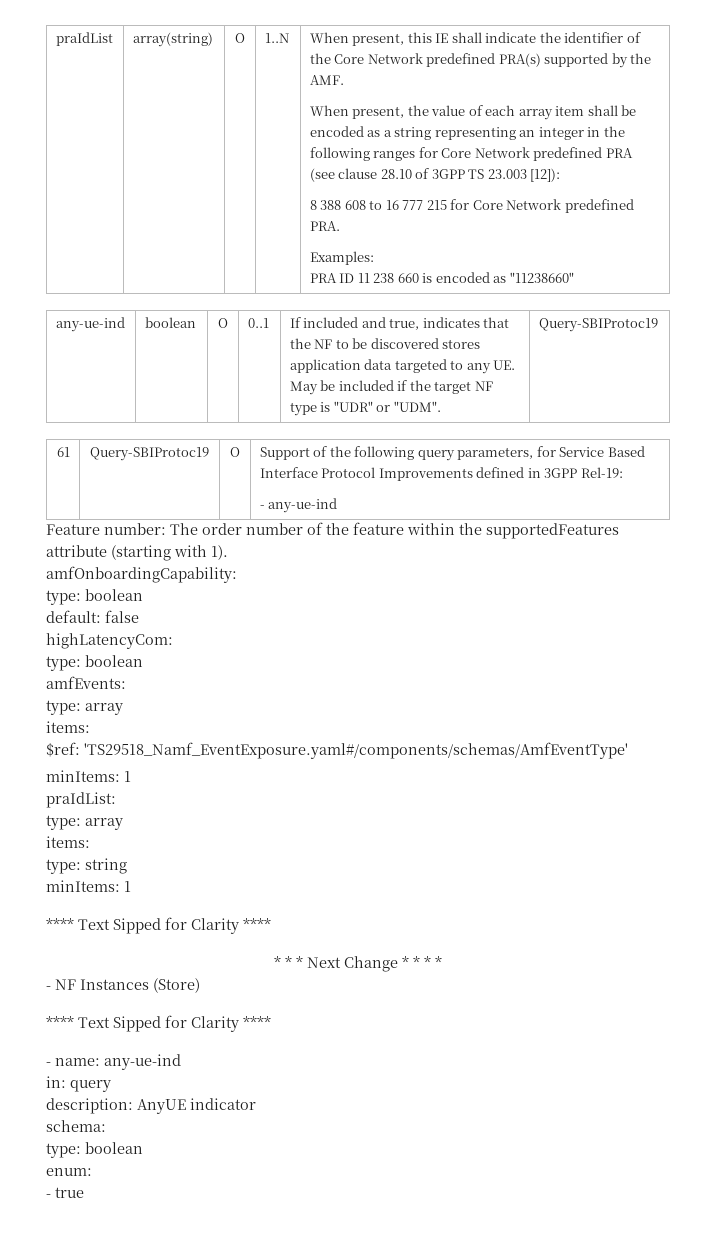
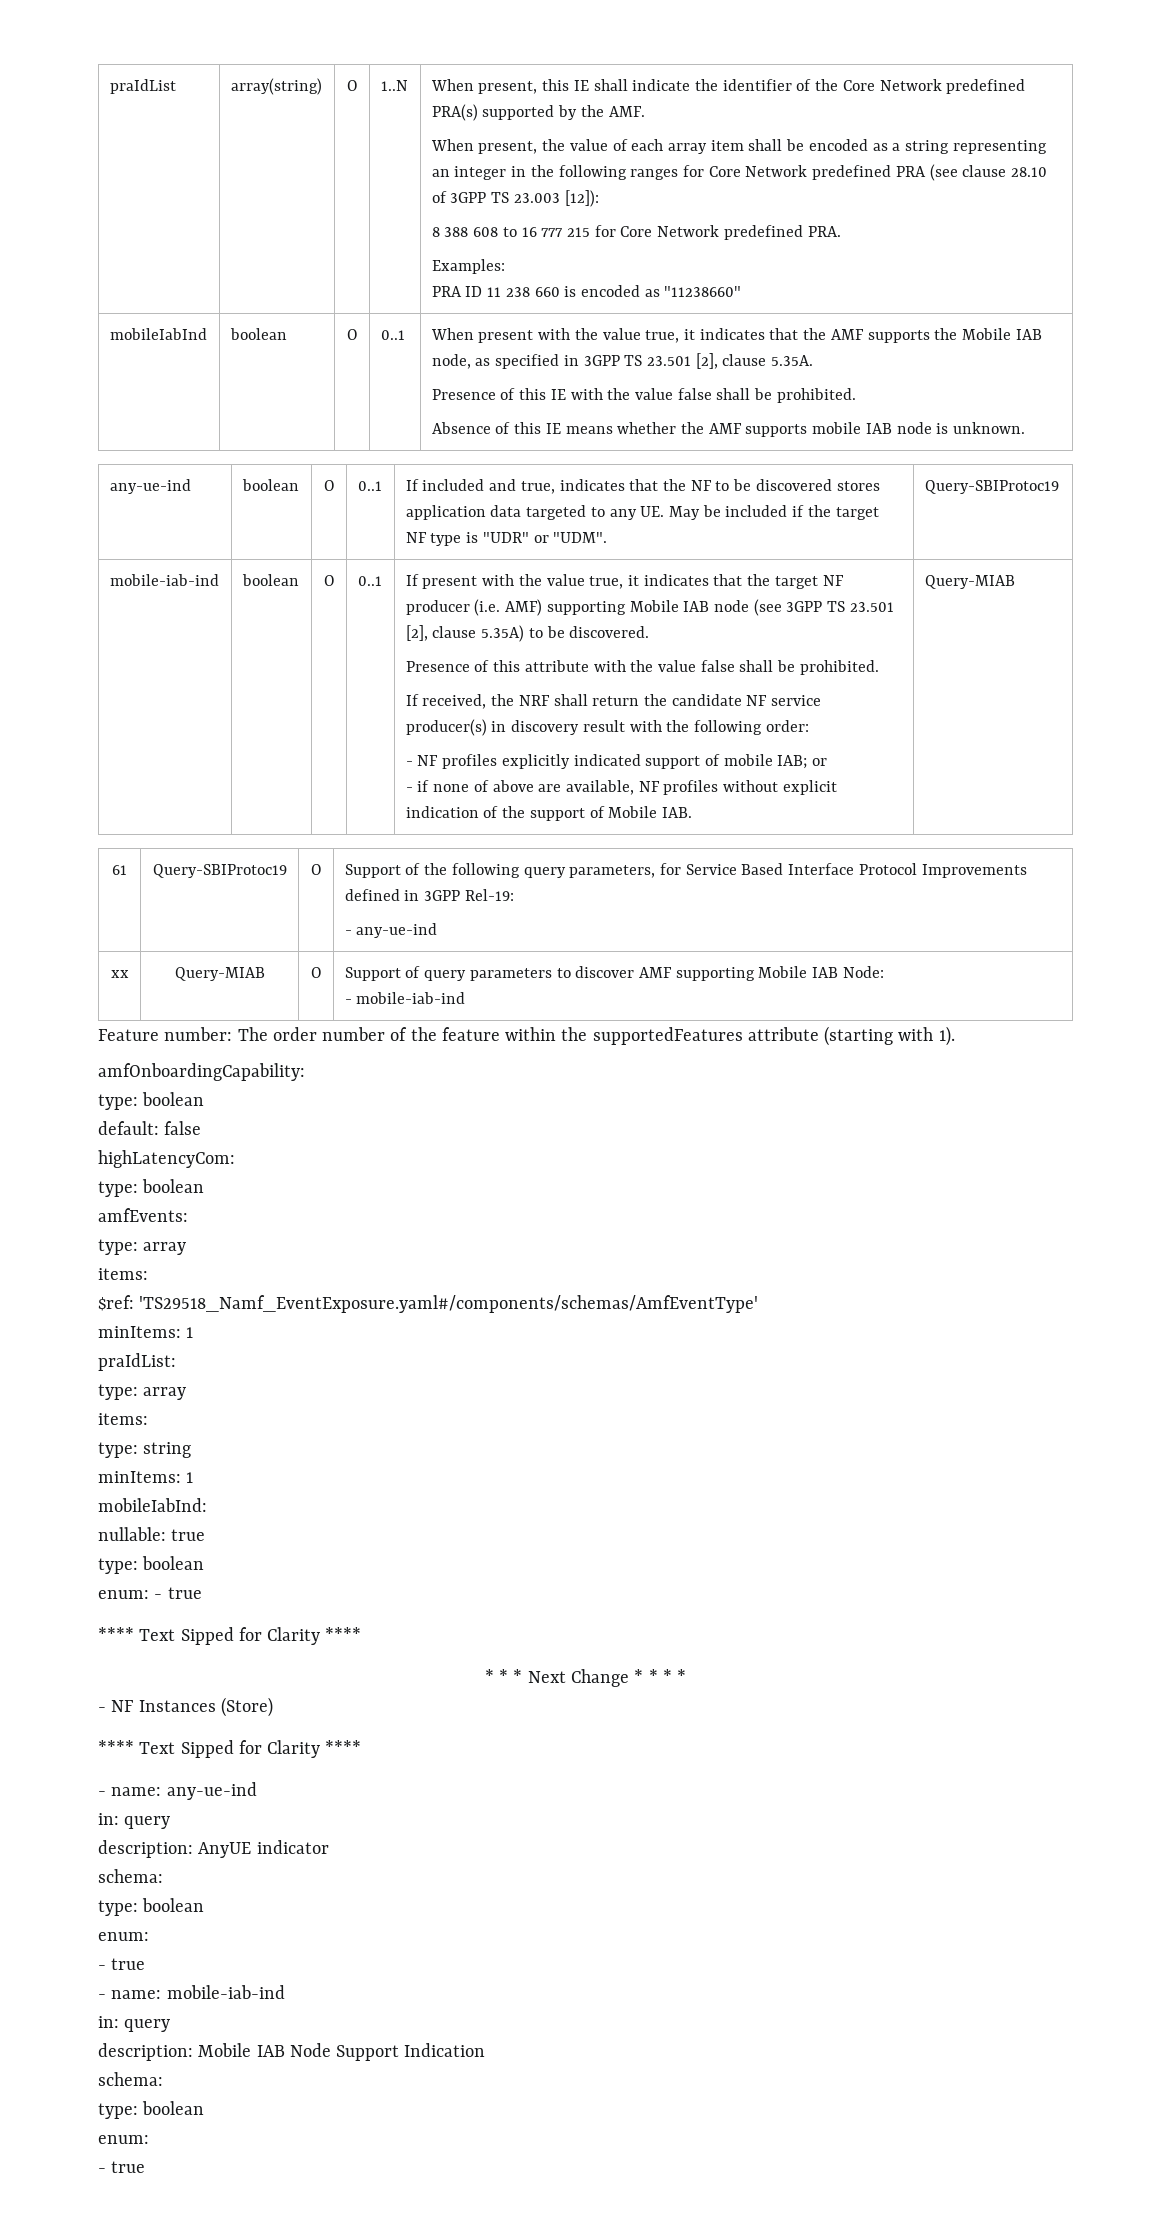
+ mobileIabInd | boolean | O | 0..1 | When present with the value true, it indicates that the AMF supports the Mobile IAB node, as specified in 3GPP TS 23.501 [2], clause 5.35A.
+ Presence of this IE with the value false shall be prohibited.
+ Absence of this IE means whether the AMF supports mobile IAB node is unknown.
+ mobile-iab-ind | boolean | O | 0..1 | If present with the value true, it indicates that the target NF producer (i.e. AMF) supporting Mobile IAB node (see 3GPP TS 23.501 [2], clause 5.35A) to be discovered.
+ Presence of this attribute with the value false shall be prohibited.
+ If received, the NRF shall return the candidate NF service producer(s) in discovery result with the following order:
+ - NF profiles explicitly indicated support of mobile IAB; or
+ - if none of above are available, NF profiles without explicit indication of the support of Mobile IAB. | Query-MIAB
+ xx | Query-MIAB | O | Support of query parameters to discover AMF supporting Mobile IAB Node:
+ - mobile-iab-ind
+ mobileIabInd:
+ nullable: true
+ type: boolean
+ enum: - true
+ - name: mobile-iab-ind
+ in: query
+ description: Mobile IAB Node Support Indication
+ schema:
+ type: boolean
+ enum:
+ - true

